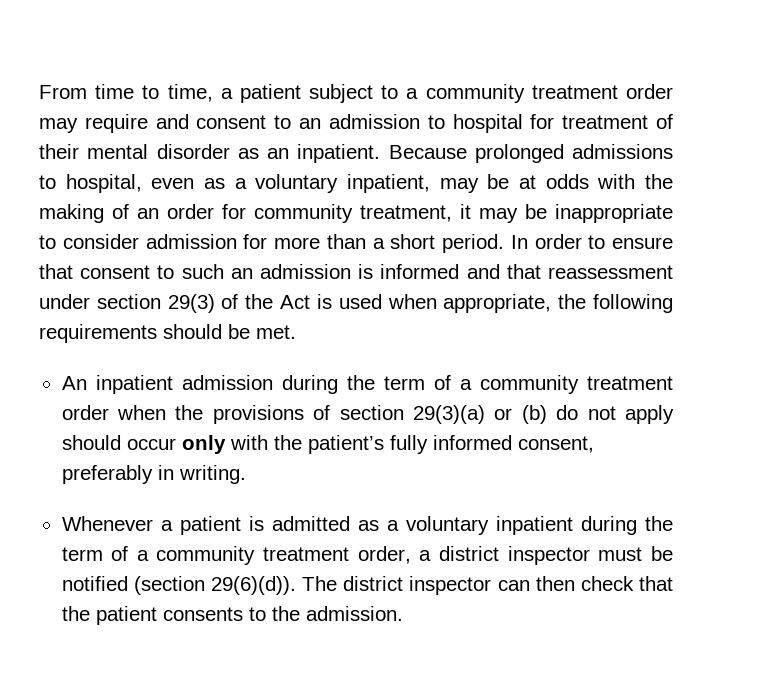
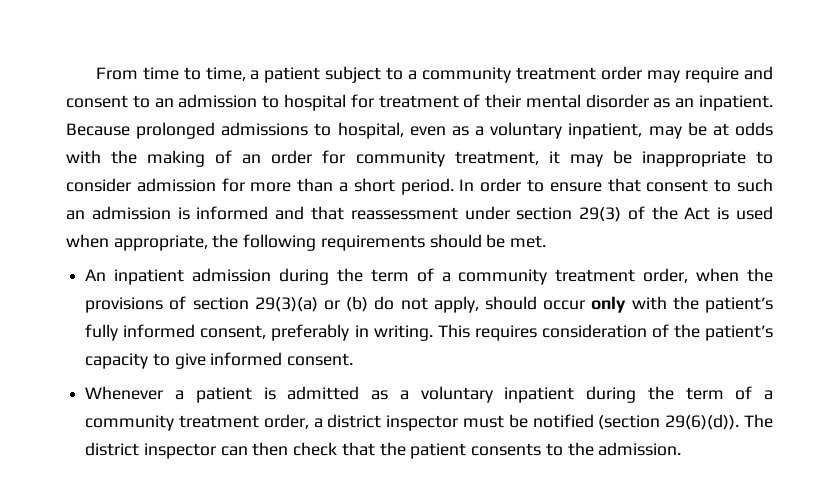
- An inpatient admission during the term of a community treatment order when the provisions of section 29(3)(a) or (b) do not apply should occur only with the patient’s fully informed consent, preferably in writing.
+ An inpatient admission during the term of a community treatment order, when the provisions of section 29(3)(a) or (b) do not apply, should occur only with the patient’s fully informed consent, preferably in writing. This requires consideration of the patient’s capacity to give informed consent.

